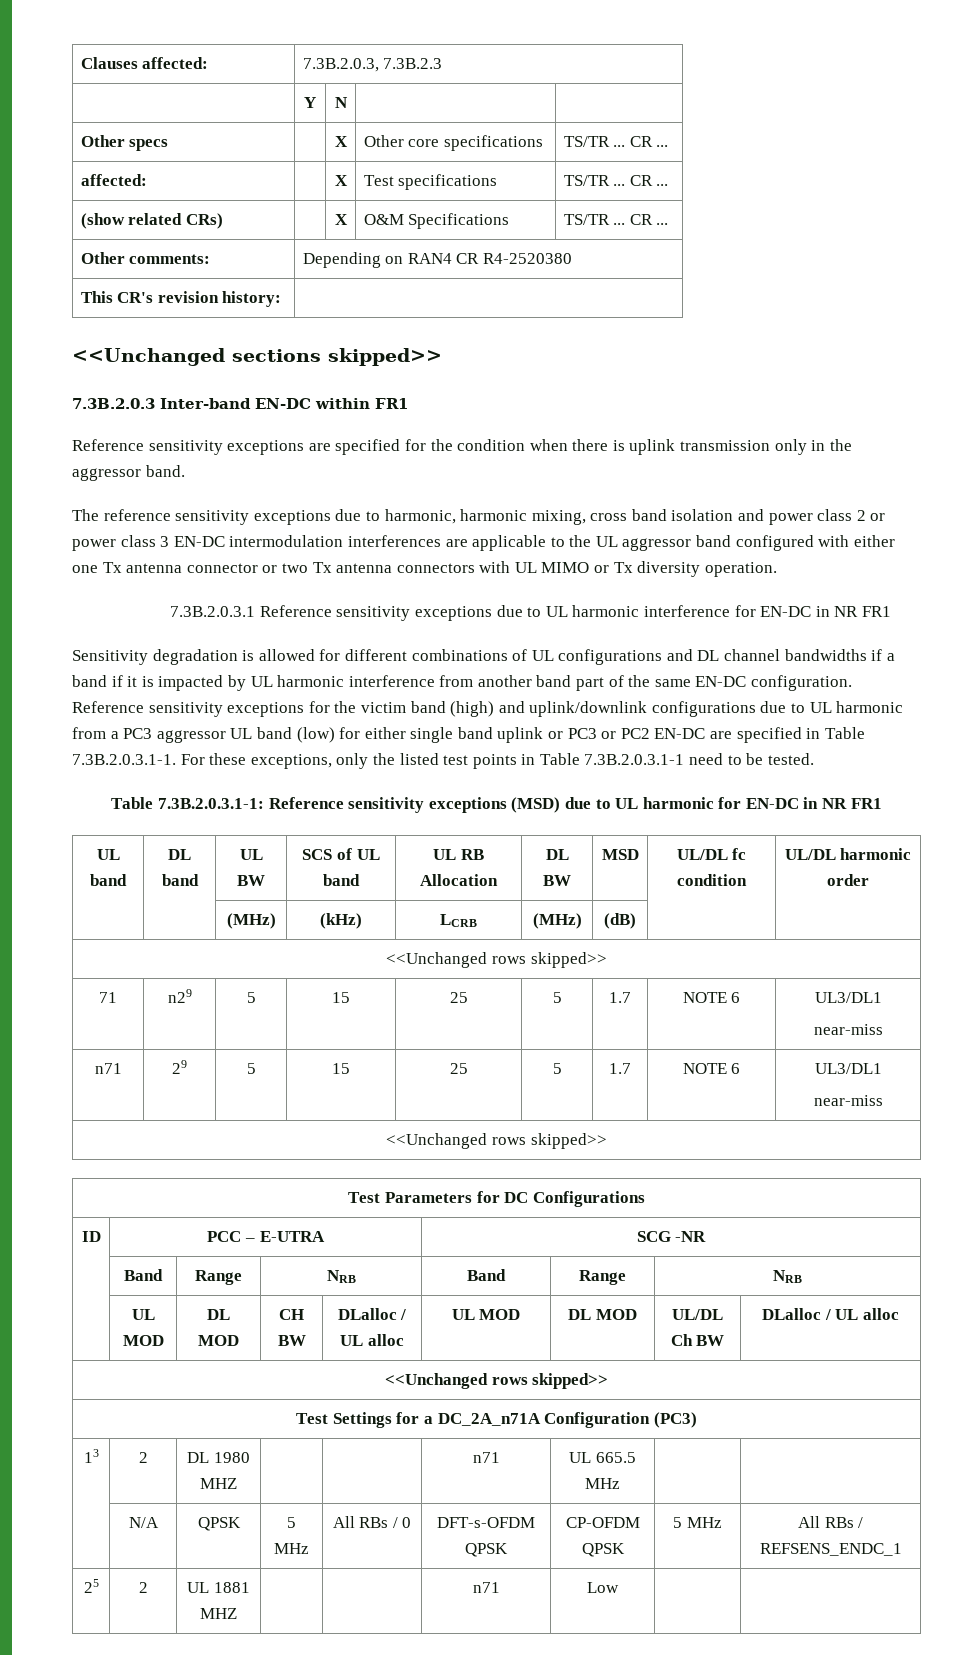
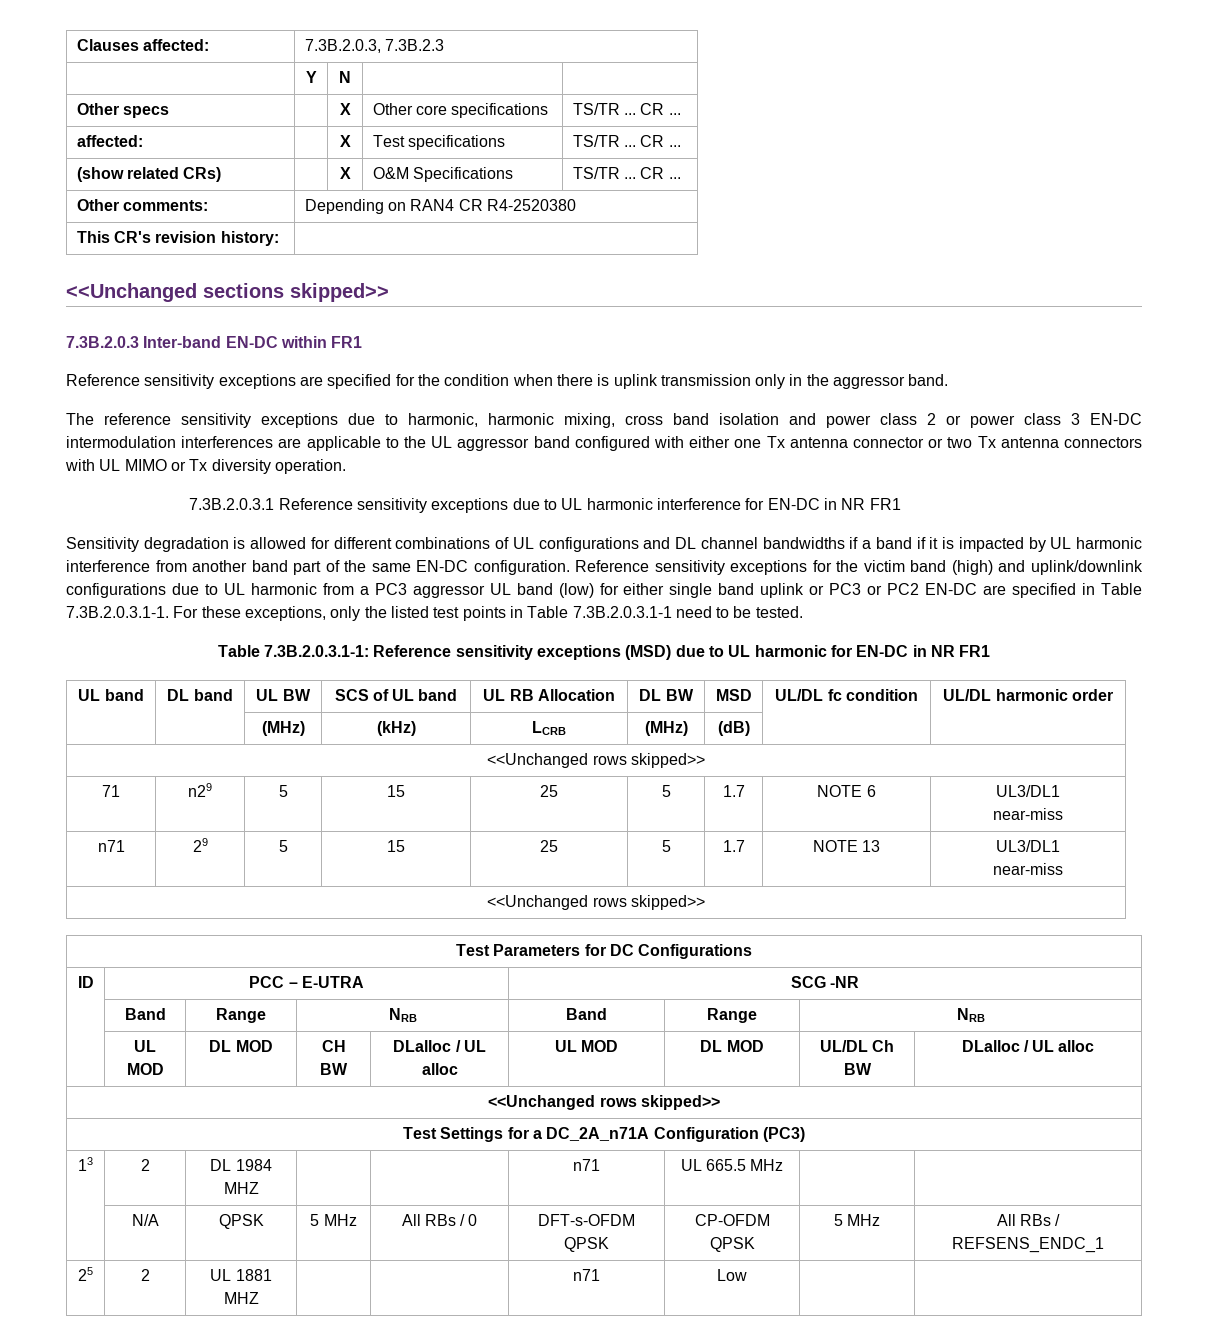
- n71 | 29 | 5 | 15 | 25 | 5 | 1.7 | NOTE 6 | UL3/DL1
+ n71 | 29 | 5 | 15 | 25 | 5 | 1.7 | NOTE 13 | UL3/DL1
- 13 | 2 | DL 1980 MHZ | | | n71 | UL 665.5 MHz | |
+ 13 | 2 | DL 1984 MHZ | | | n71 | UL 665.5 MHz | |

